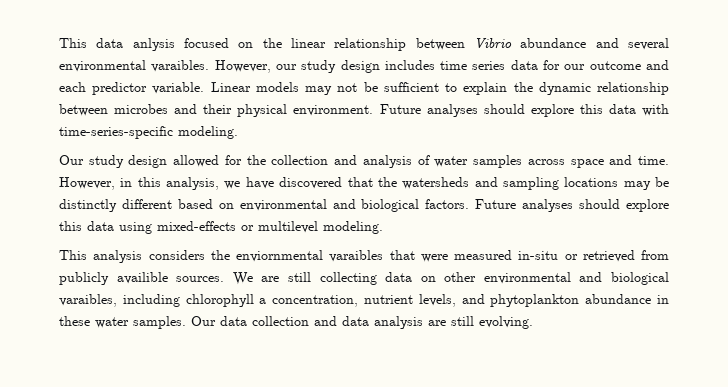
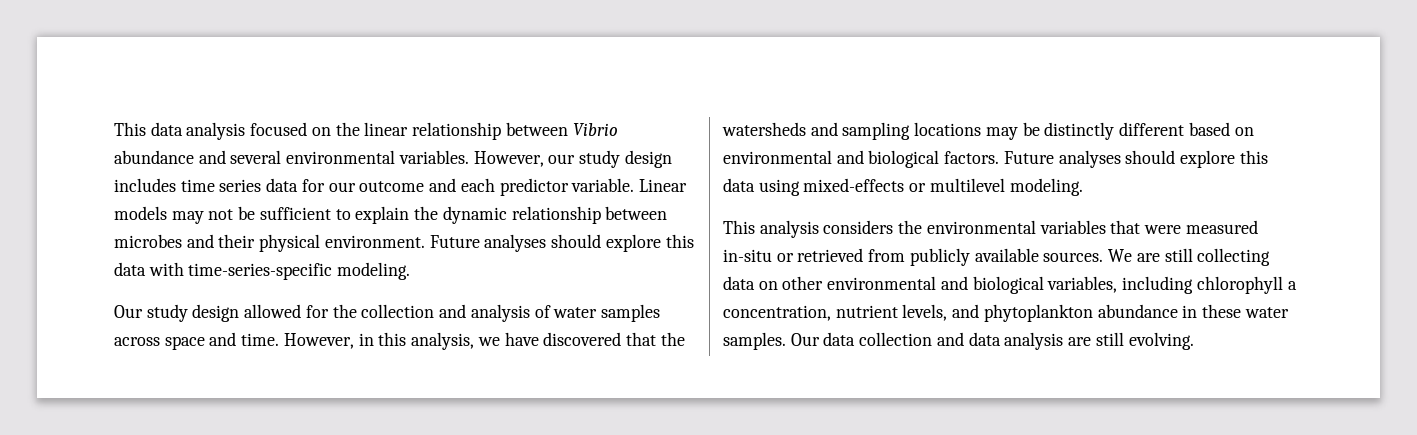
- This data anlysis focused on the linear relationship between Vibrio abundance and several environmental varaibles.
+ This data analysis focused on the linear relationship between Vibrio abundance and several environmental variables.
- This analysis considers the enviornmental varaibles that were measured in-situ or retrieved from publicly availible sources.
+ This analysis considers the environmental variables that were measured in-situ or retrieved from publicly available sources.
- We are still collecting data on other environmental and biological varaibles, including chlorophyll a concentration, nutrient levels, and phytoplankton abundance in these water samples.
+ We are still collecting data on other environmental and biological variables, including chlorophyll a concentration, nutrient levels, and phytoplankton abundance in these water samples.

